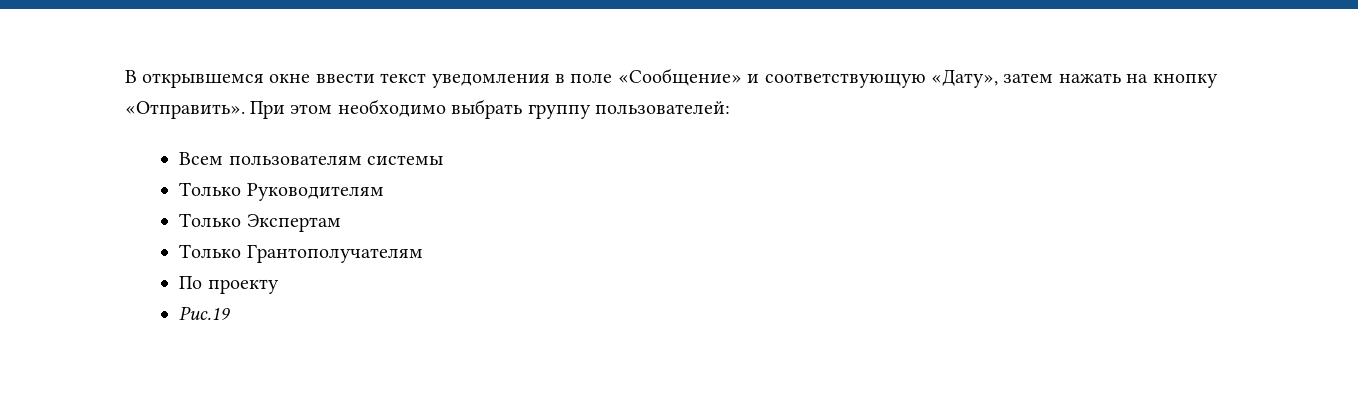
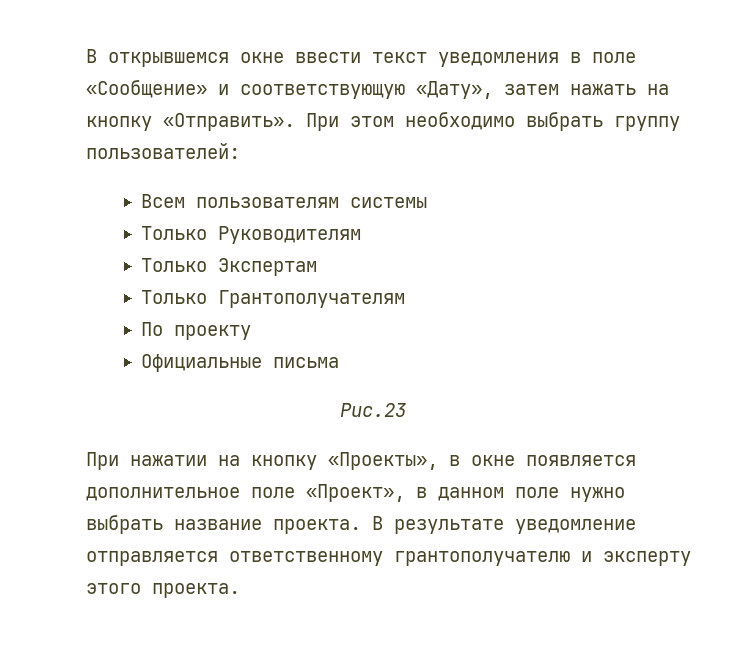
- Рис.19
+ Официальные письма
+ Рис.23
+ При нажатии на кнопку «Проекты», в окне появляется дополнительное поле «Проект», в данном поле нужно выбрать название проекта. В результате уведомление отправляется ответственному грантополучателю и эксперту этого проекта.

